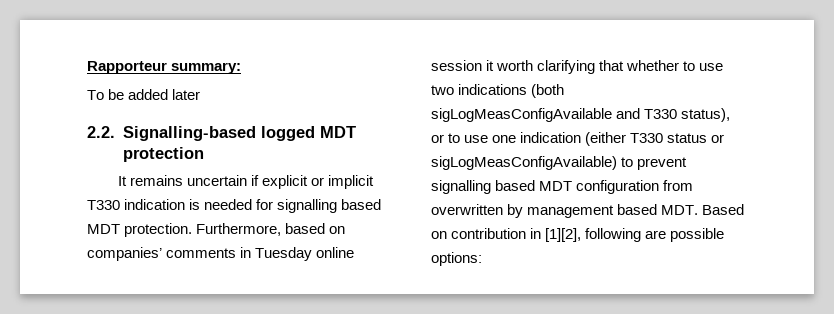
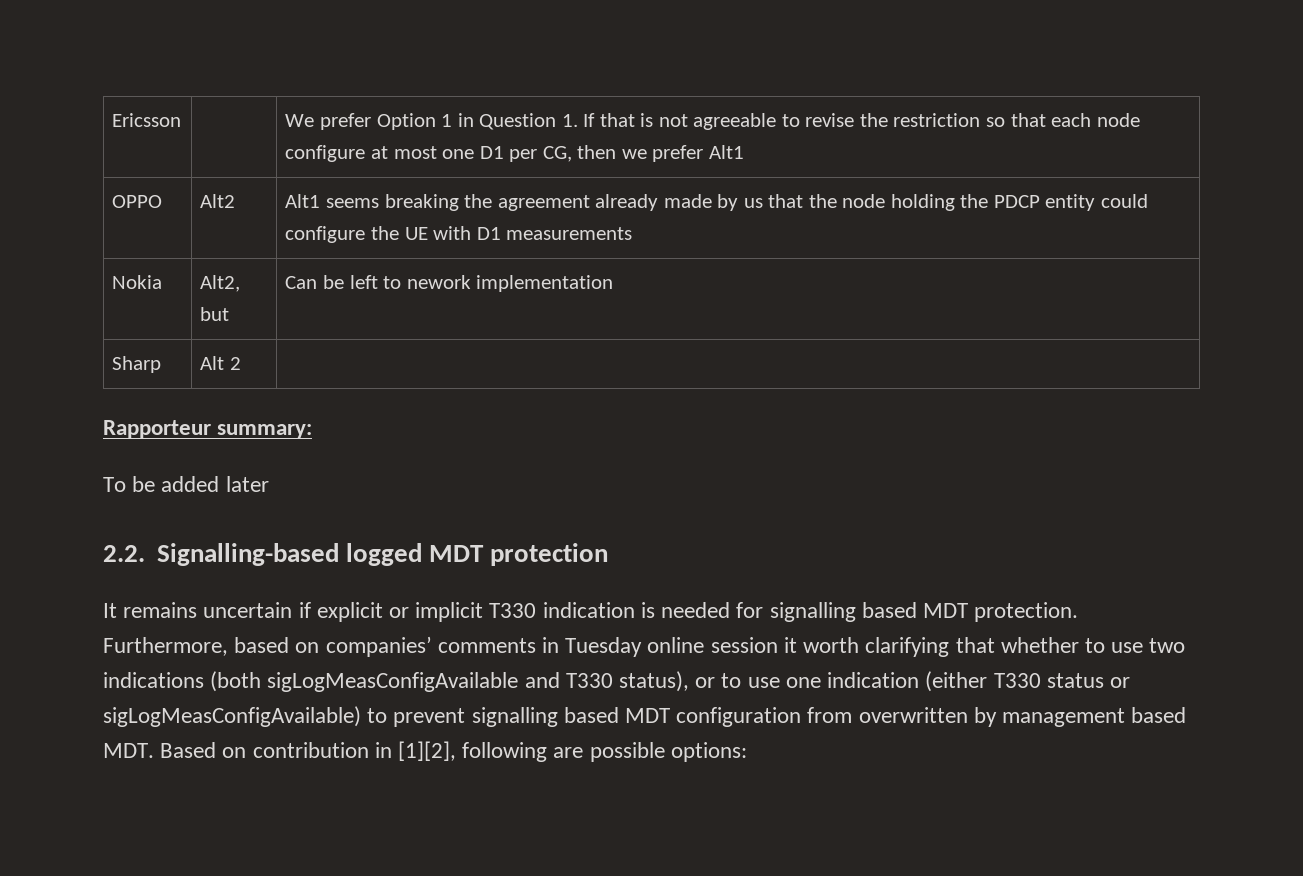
+ Ericsson | | We prefer Option 1 in Question 1. If that is not agreeable to revise the restriction so that each node configure at most one D1 per CG, then we prefer Alt1
+ OPPO | Alt2 | Alt1 seems breaking the agreement already made by us that the node holding the PDCP entity could configure the UE with D1 measurements
+ Nokia | Alt2, but | Can be left to nework implementation
+ Sharp | Alt 2 |

